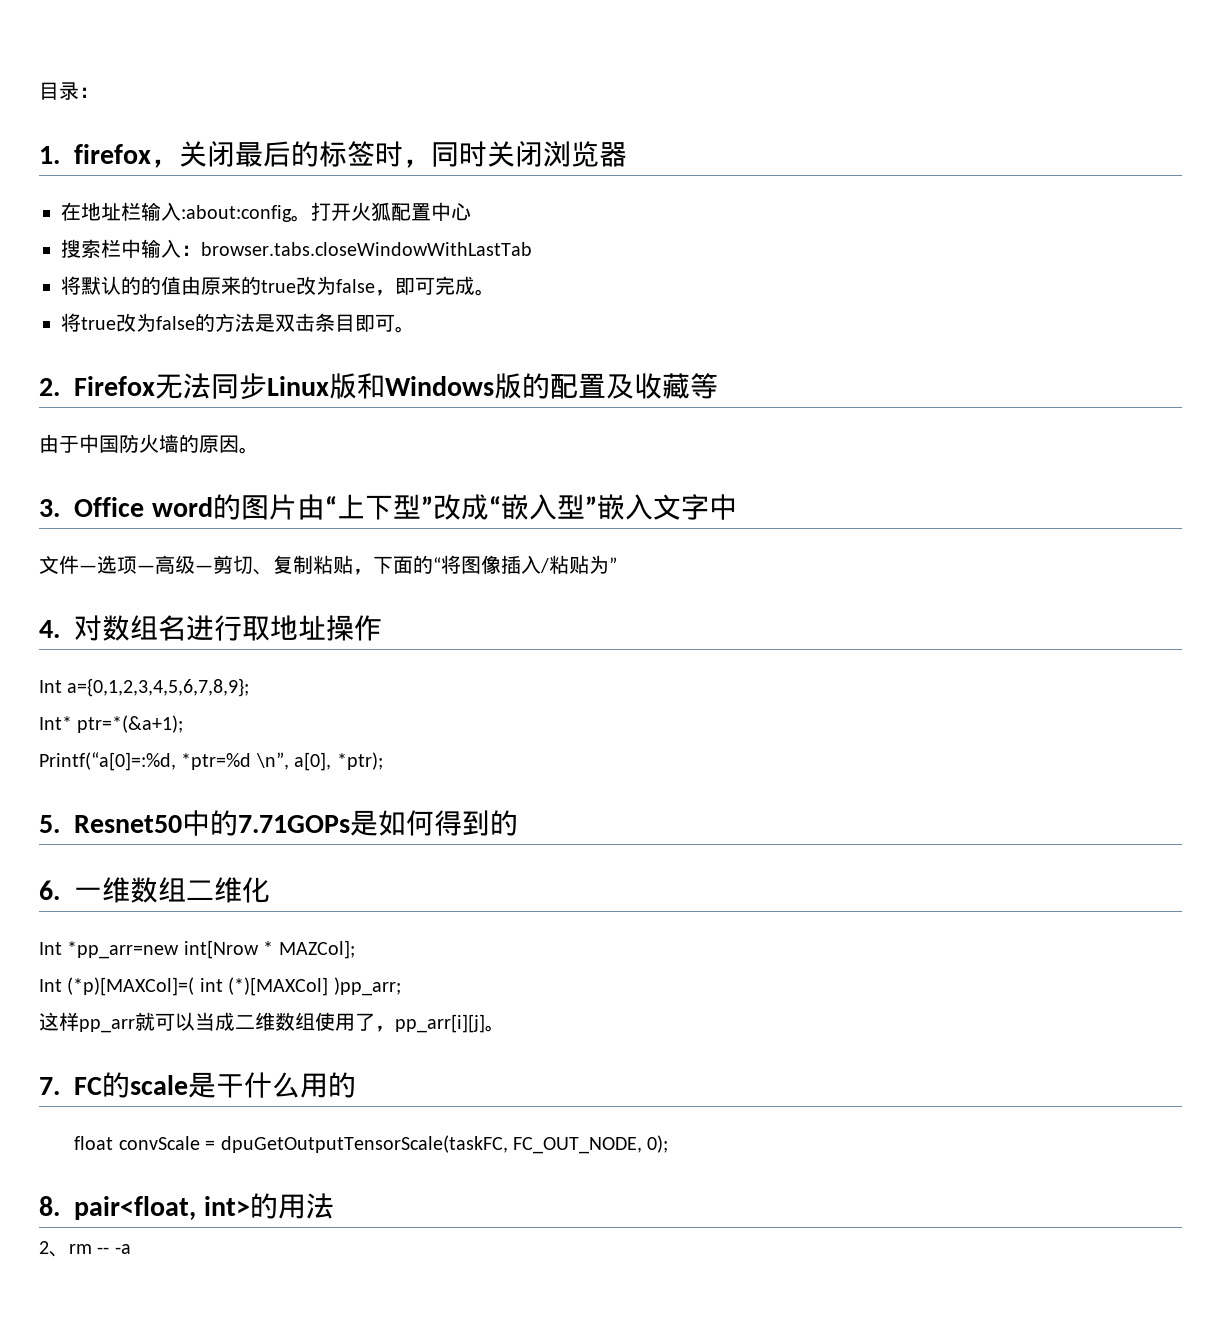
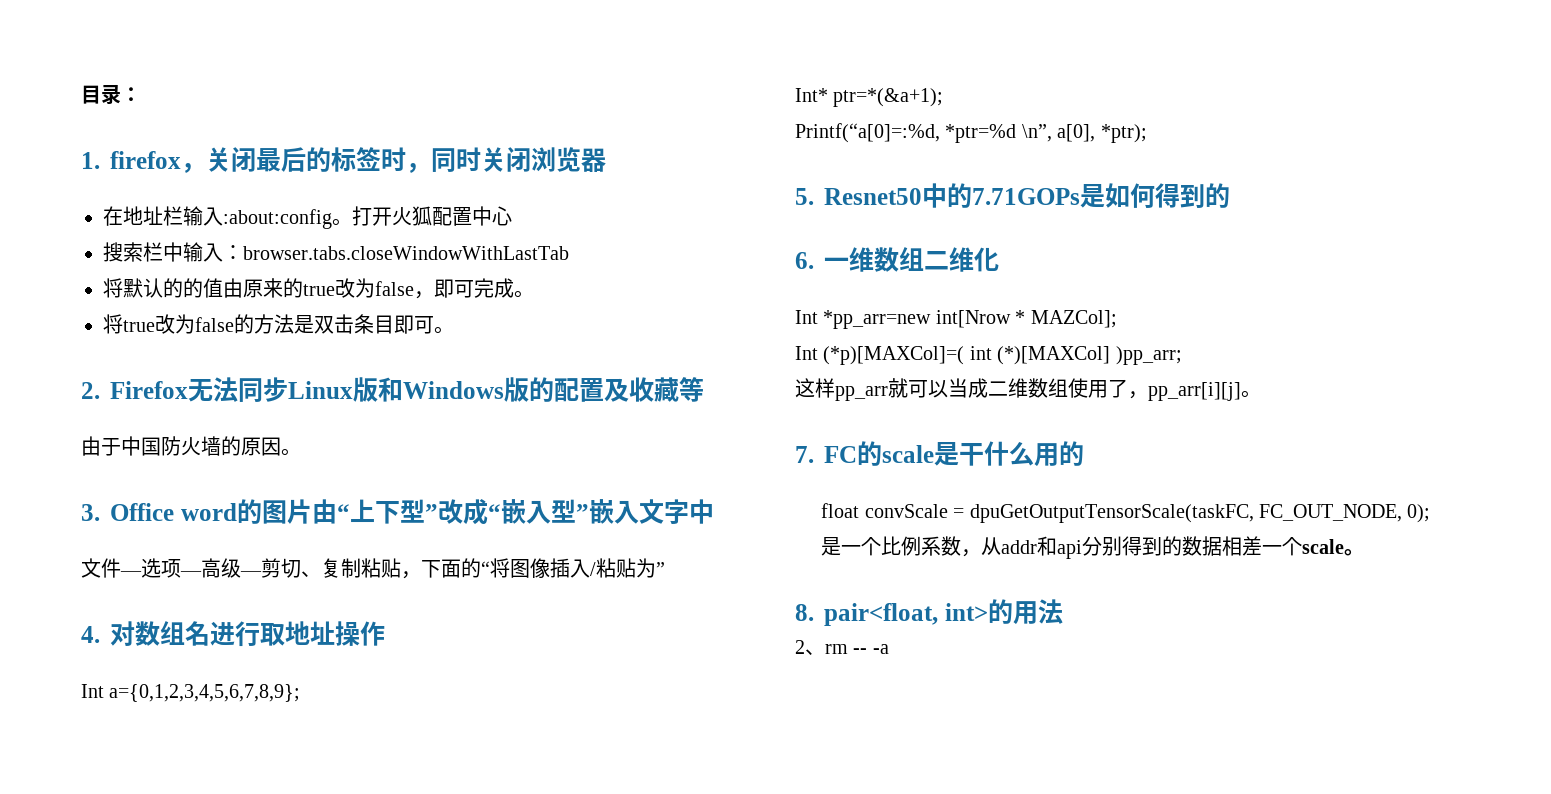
+ 是一个比例系数，从addr和api分别得到的数据相差一个scale。

